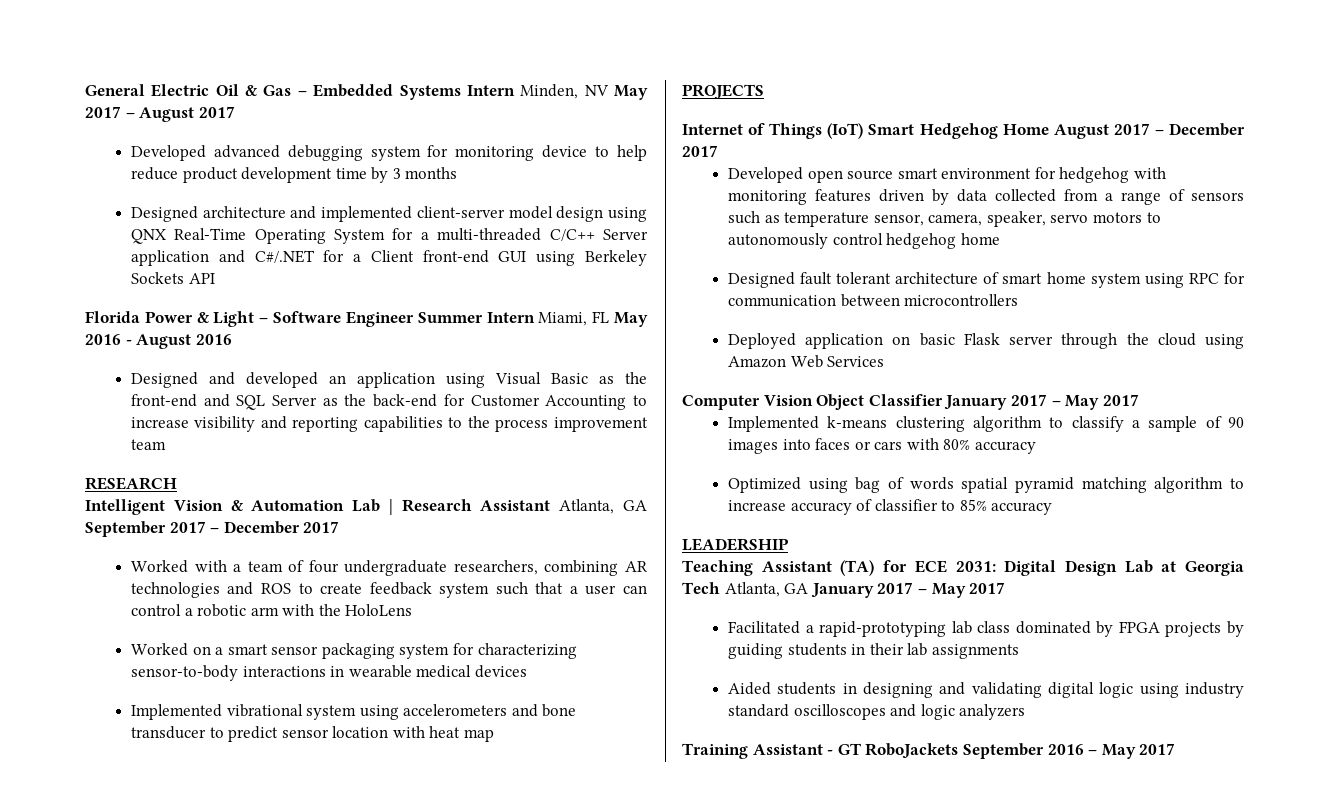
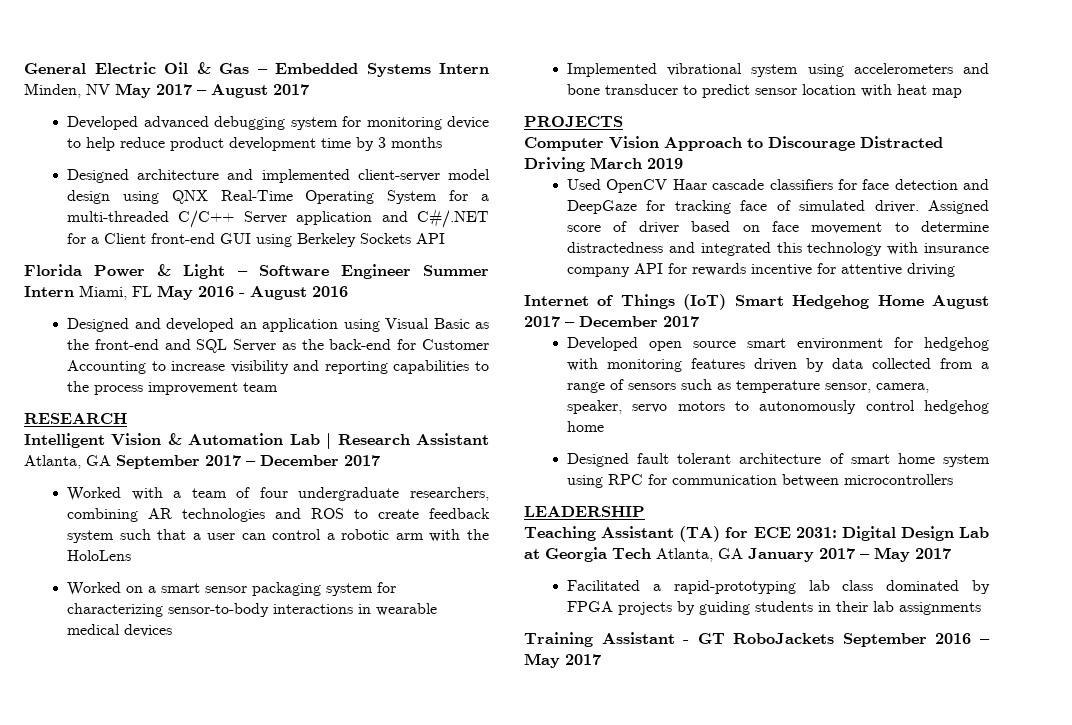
+ Computer Vision Approach to Discourage Distracted Driving March 2019
+ Used OpenCV Haar cascade classifiers for face detection and DeepGaze for tracking face of simulated driver. Assigned score of driver based on face movement to determine distractedness and integrated this technology with insurance company API for rewards incentive for attentive driving
- Deployed application on basic Flask server through the cloud using Amazon Web Services
- Computer Vision Object Classifier January 2017 – May 2017
- Implemented k-means clustering algorithm to classify a sample of 90 images into faces or cars with 80% accuracy
- Optimized using bag of words spatial pyramid matching algorithm to increase accuracy of classifier to 85% accuracy
- Aided students in designing and validating digital logic using industry standard oscilloscopes and logic analyzers

